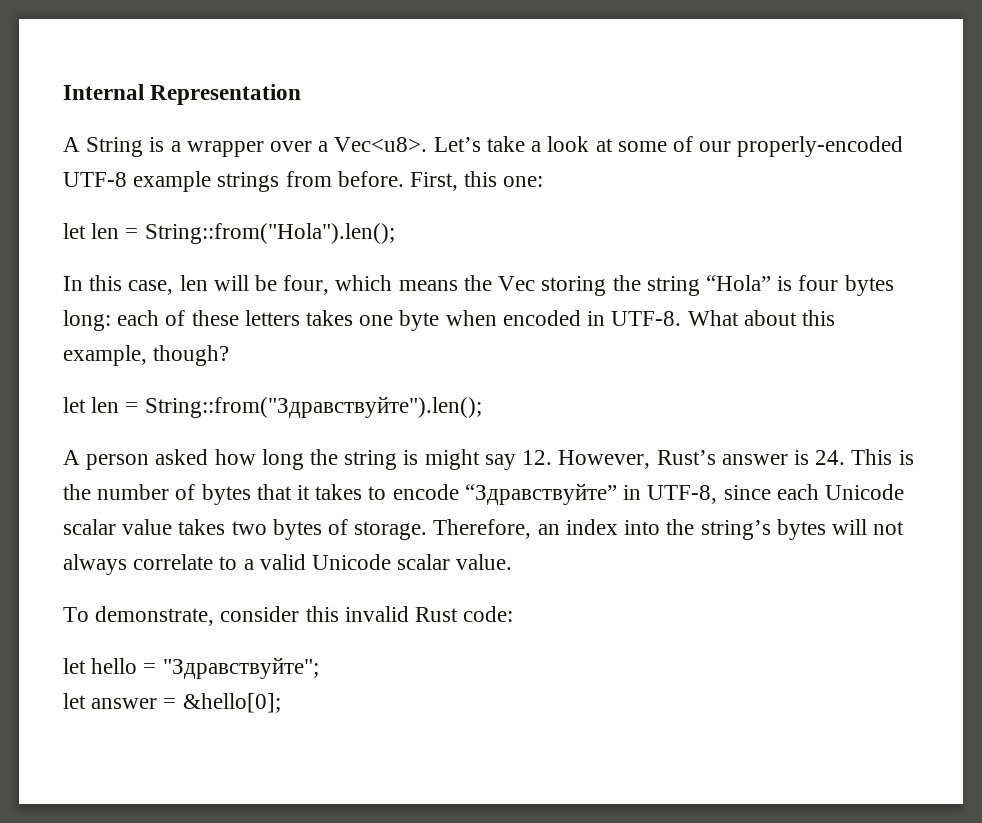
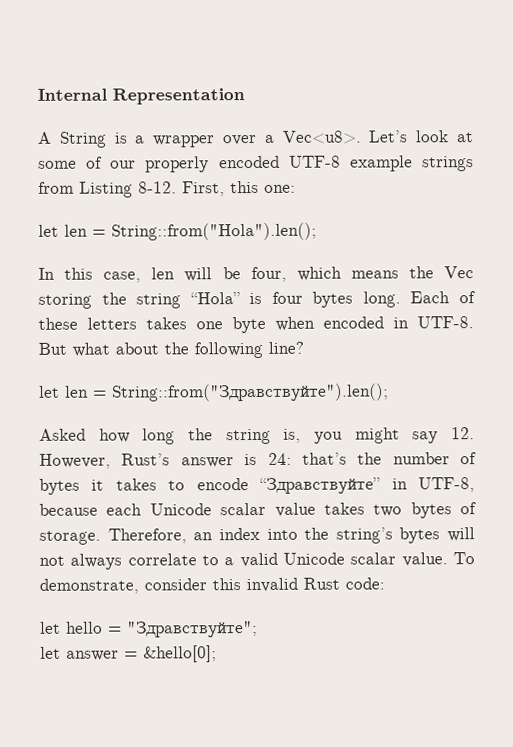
- Let’s take a look at some of our properly-encoded UTF-8 example strings from before.
+ Let’s look at some of our properly encoded UTF-8 example strings from Listing 8-12.
- In this case, len will be four, which means the Vec storing the string “Hola” is four bytes long: each of these letters takes one byte when encoded in UTF-8.
+ In this case, len will be four, which means the Vec storing the string “Hola” is four bytes long. Each of these letters takes one byte when encoded in UTF-8.
- What about this example, though?
+ But what about the following line?
- A person asked how long the string is might say 12. However, Rust’s answer is 24. This is the number of bytes that it takes to encode “Здравствуйте” in UTF-8, since each Unicode scalar value takes two bytes of storage.
+ Asked how long the string is, you might say 12. However, Rust’s answer is 24: that’s the number of bytes it takes to encode “Здравствуйте” in UTF-8, because each Unicode scalar value takes two bytes of storage.
- Therefore, an index into the string’s bytes will not always correlate to a valid Unicode scalar value.
- To demonstrate, consider this invalid Rust code:
+ Therefore, an index into the string’s bytes will not always correlate to a valid Unicode scalar value. To demonstrate, consider this invalid Rust code:

